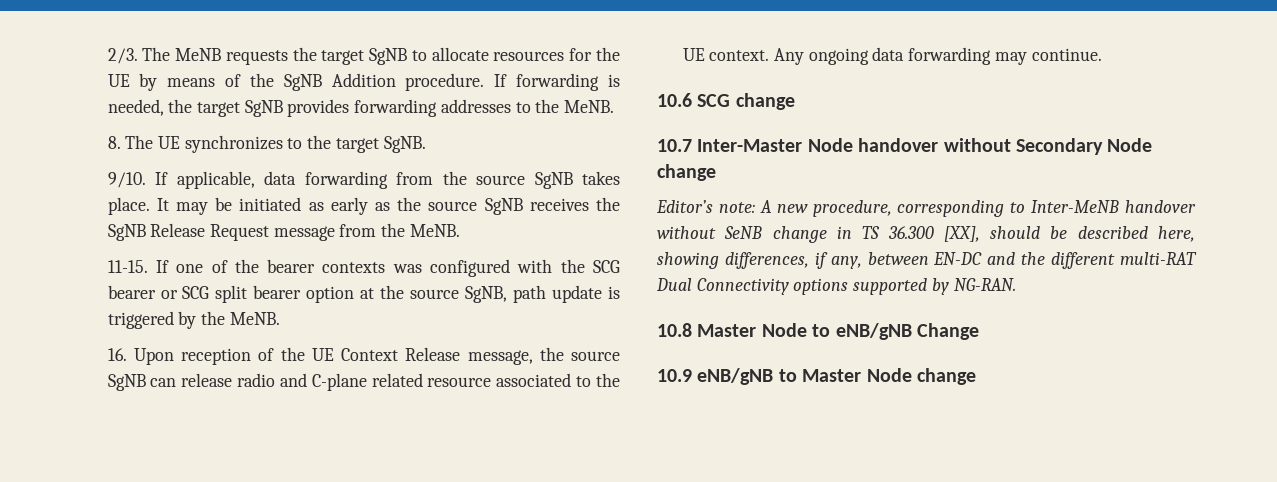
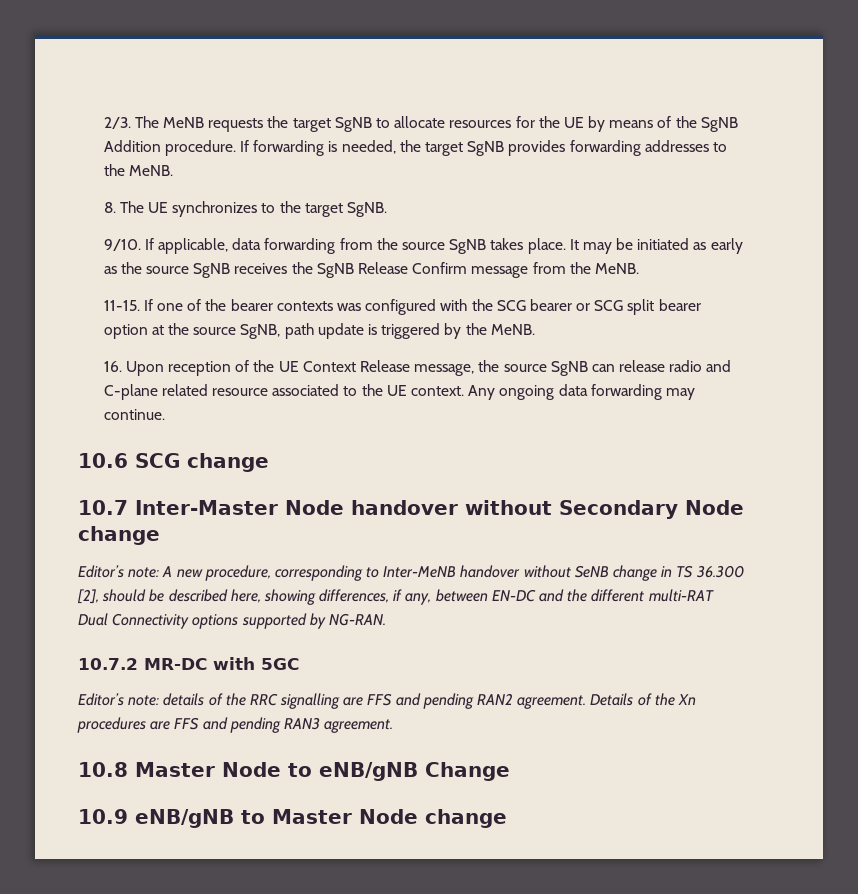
- It may be initiated as early as the source SgNB receives the SgNB Release Request message from the MeNB.
+ It may be initiated as early as the source SgNB receives the SgNB Release Confirm message from the MeNB.
- Editor’s note: A new procedure, corresponding to Inter-MeNB handover without SeNB change in TS 36.300 [XX], should be described here, showing differences, if any, between EN-DC and the different multi-RAT Dual Connectivity options supported by NG-RAN.
+ Editor’s note: A new procedure, corresponding to Inter-MeNB handover without SeNB change in TS 36.300 [2], should be described here, showing differences, if any, between EN-DC and the different multi-RAT Dual Connectivity options supported by NG-RAN.
+ 10.7.2 MR-DC with 5GC
+ Editor’s note: details of the RRC signalling are FFS and pending RAN2 agreement. Details of the Xn procedures are FFS and pending RAN3 agreement.

